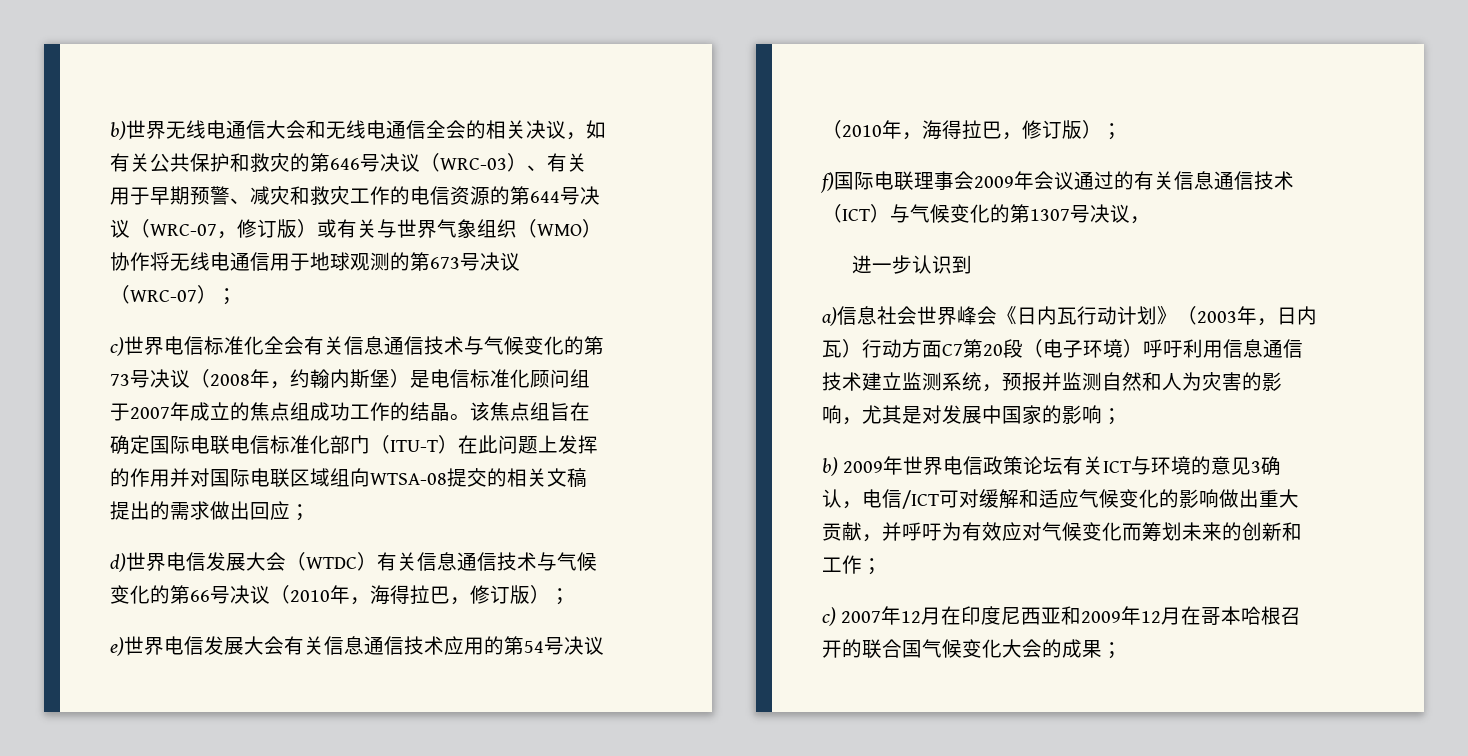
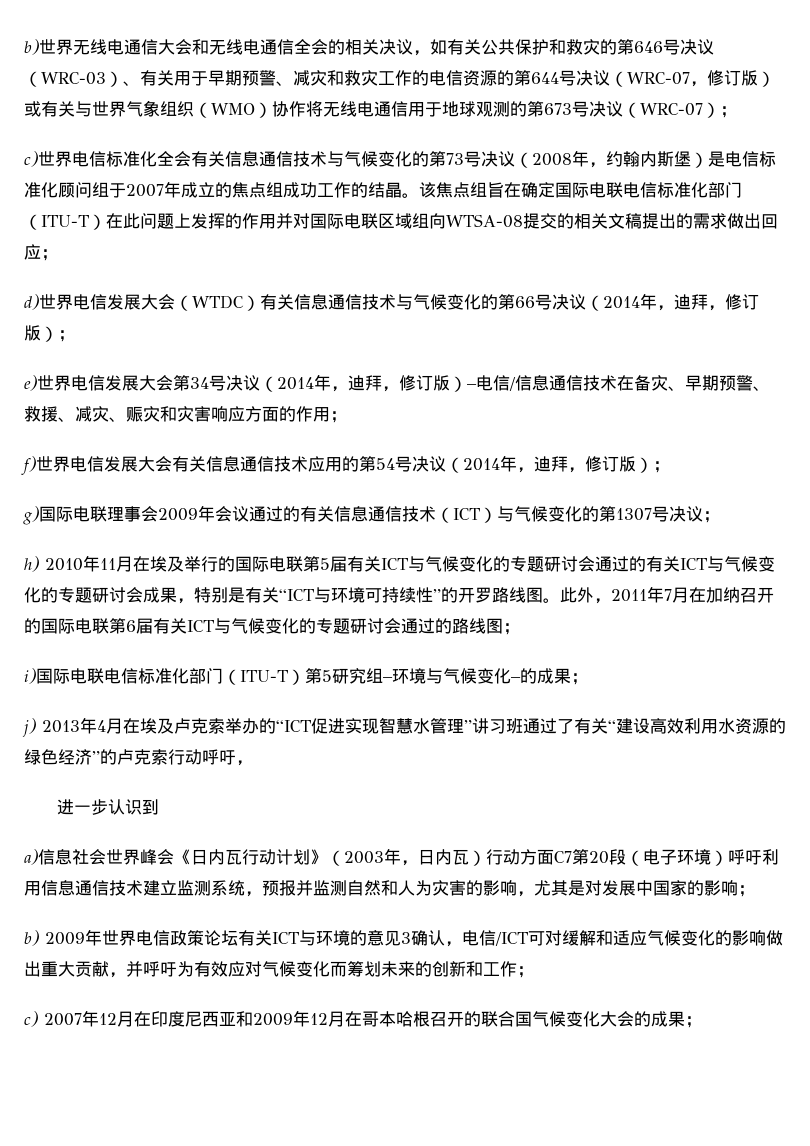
- d)世界电信发展大会（WTDC）有关信息通信技术与气候变化的第66号决议（2010年，海得拉巴，修订版）；
+ d)世界电信发展大会（WTDC）有关信息通信技术与气候变化的第66号决议（2014年，迪拜，修订版）；
- e)世界电信发展大会有关信息通信技术应用的第54号决议（2010年，海得拉巴，修订版）；
- f)国际电联理事会2009年会议通过的有关信息通信技术（ICT）与气候变化的第1307号决议，
+ e)世界电信发展大会第34号决议（2014年，迪拜，修订版）–电信/信息通信技术在备灾、早期预警、救援、减灾、赈灾和灾害响应方面的作用；
+ f)世界电信发展大会有关信息通信技术应用的第54号决议（2014年，迪拜，修订版）；
+ g)国际电联理事会2009年会议通过的有关信息通信技术（ICT）与气候变化的第1307号决议；
+ h) 2010年11月在埃及举行的国际电联第5届有关ICT与气候变化的专题研讨会通过的有关ICT与气候变化的专题研讨会成果，特别是有关“ICT与环境可持续性”的开罗路线图。此外，2011年7月在加纳召开的国际电联第6届有关ICT与气候变化的专题研讨会通过的路线图；
+ i)国际电联电信标准化部门（ITU-T）第5研究组–环境与气候变化–的成果；
+ j) 2013年4月在埃及卢克索举办的“ICT促进实现智慧水管理”讲习班通过了有关“建设高效利用水资源的绿色经济”的卢克索行动呼吁，

